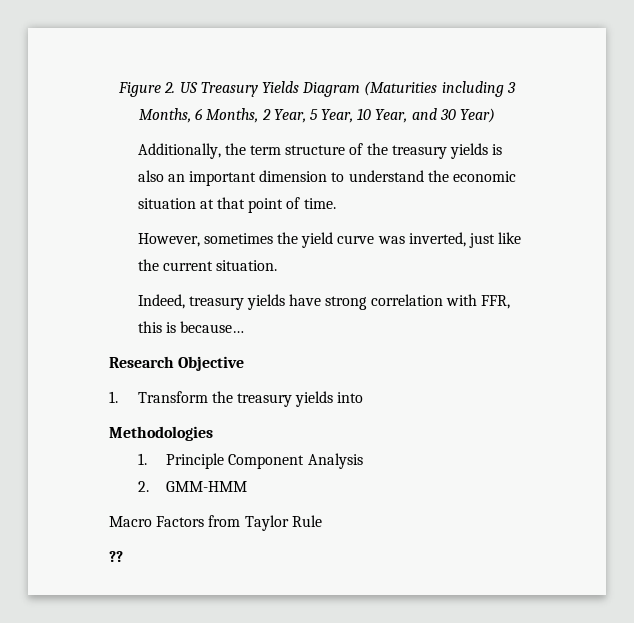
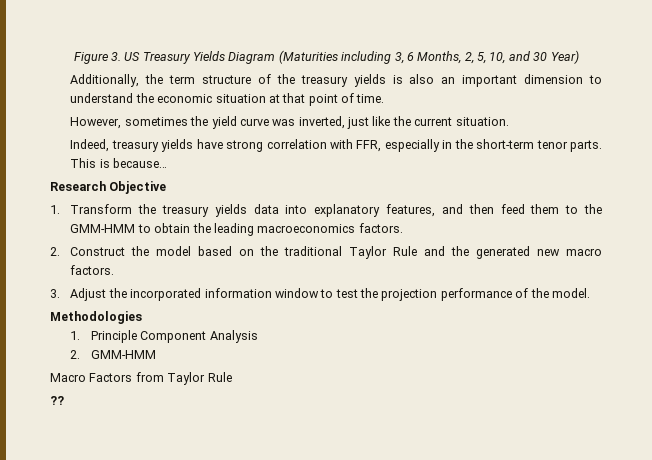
- Figure 2. US Treasury Yields Diagram (Maturities including 3 Months, 6 Months, 2 Year, 5 Year, 10 Year, and 30 Year)
+ Figure 3. US Treasury Yields Diagram (Maturities including 3, 6 Months, 2, 5, 10, and 30 Year)
- Indeed, treasury yields have strong correlation with FFR, this is because…
+ Indeed, treasury yields have strong correlation with FFR, especially in the short-term tenor parts. This is because…
- 1. Transform the treasury yields into
+ 1. Transform the treasury yields data into explanatory features, and then feed them to the GMM-HMM to obtain the leading macroeconomics factors.
+ 2. Construct the model based on the traditional Taylor Rule and the generated new macro factors.
+ 3. Adjust the incorporated information window to test the projection performance of the model.

